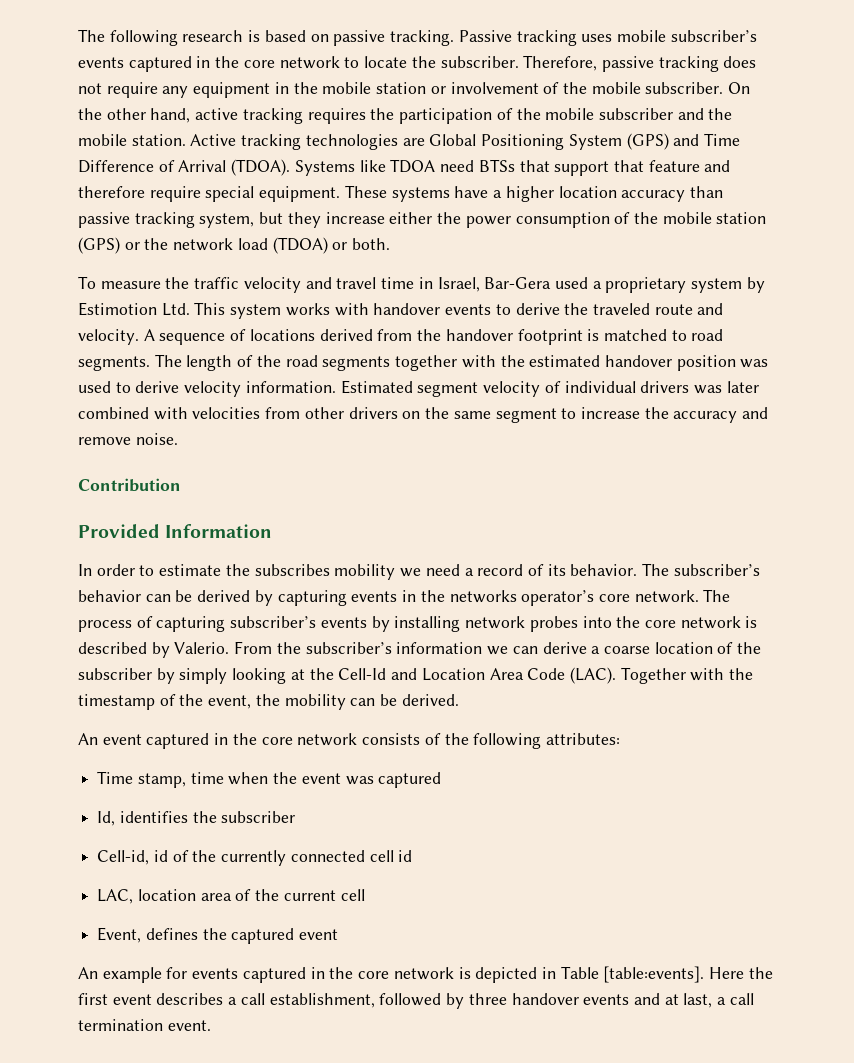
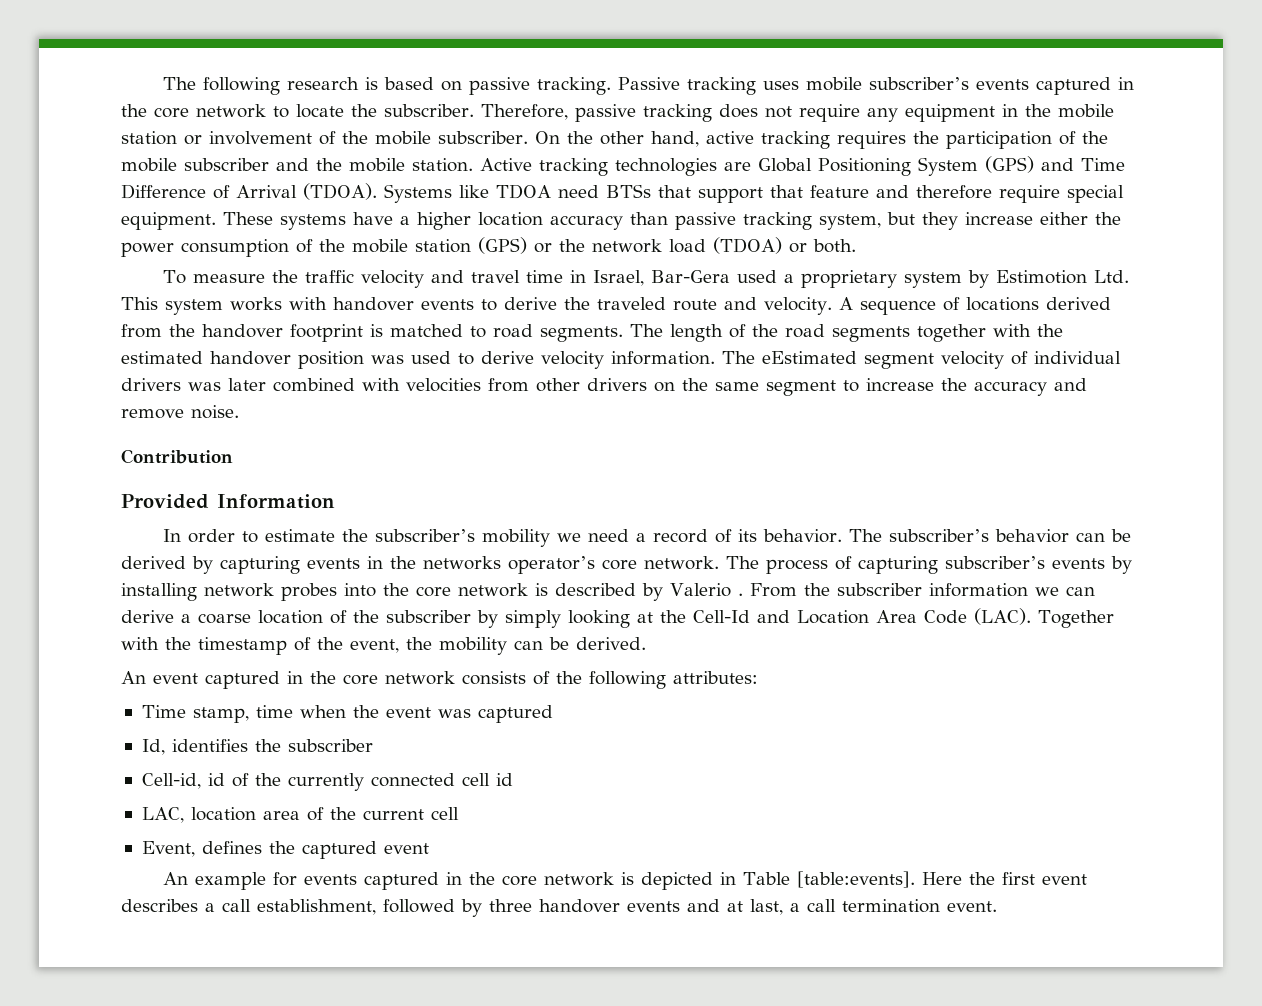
- Estimated segment velocity of individual drivers was later combined with velocities from other drivers on the same segment to increase the accuracy and remove noise.
+ The eEstimated segment velocity of individual drivers was later combined with velocities from other drivers on the same segment to increase the accuracy and remove noise.
- In order to estimate the subscribes mobility we need a record of its behavior.
+ In order to estimate the subscriber’s mobility we need a record of its behavior.
- The process of capturing subscriber’s events by installing network probes into the core network is described by Valerio.
+ The process of capturing subscriber’s events by installing network probes into the core network is described by Valerio .
- From the subscriber’s information we can derive a coarse location of the subscriber by simply looking at the Cell-Id and Location Area Code (LAC).
+ From the subscriber information we can derive a coarse location of the subscriber by simply looking at the Cell-Id and Location Area Code (LAC).

